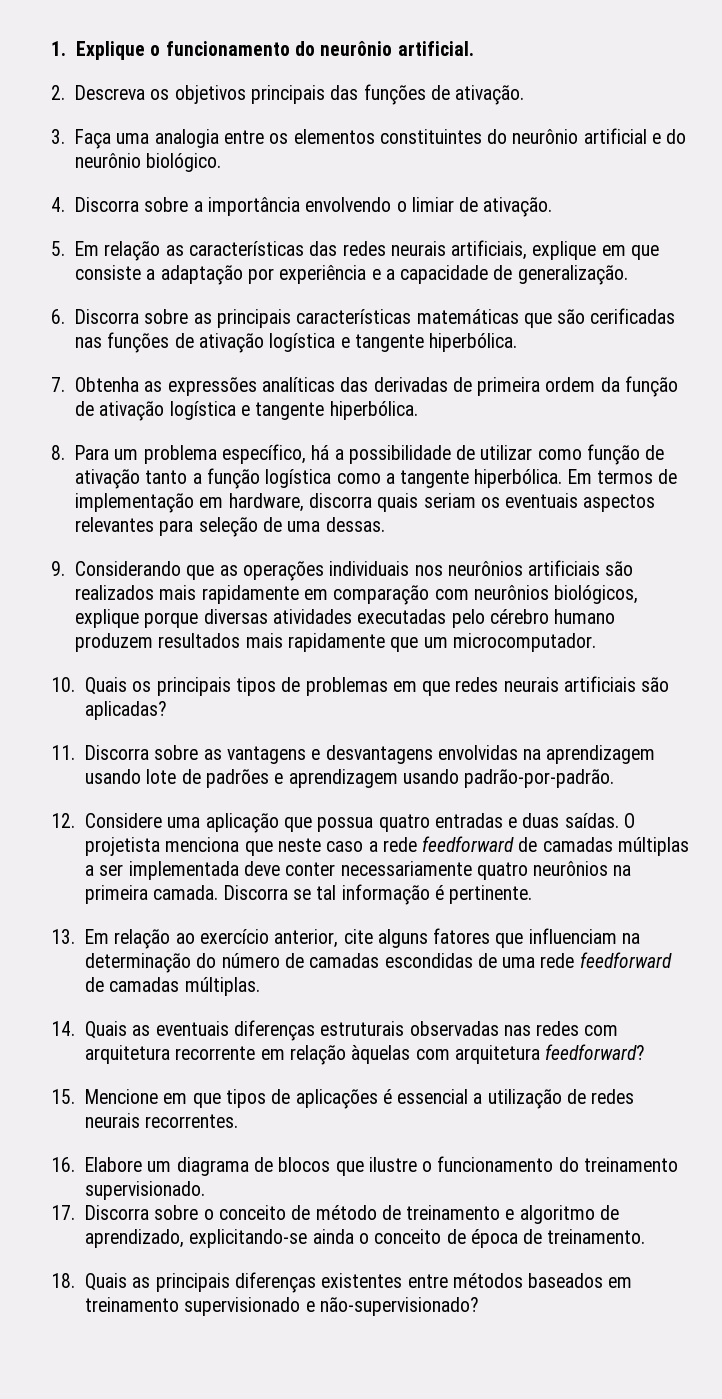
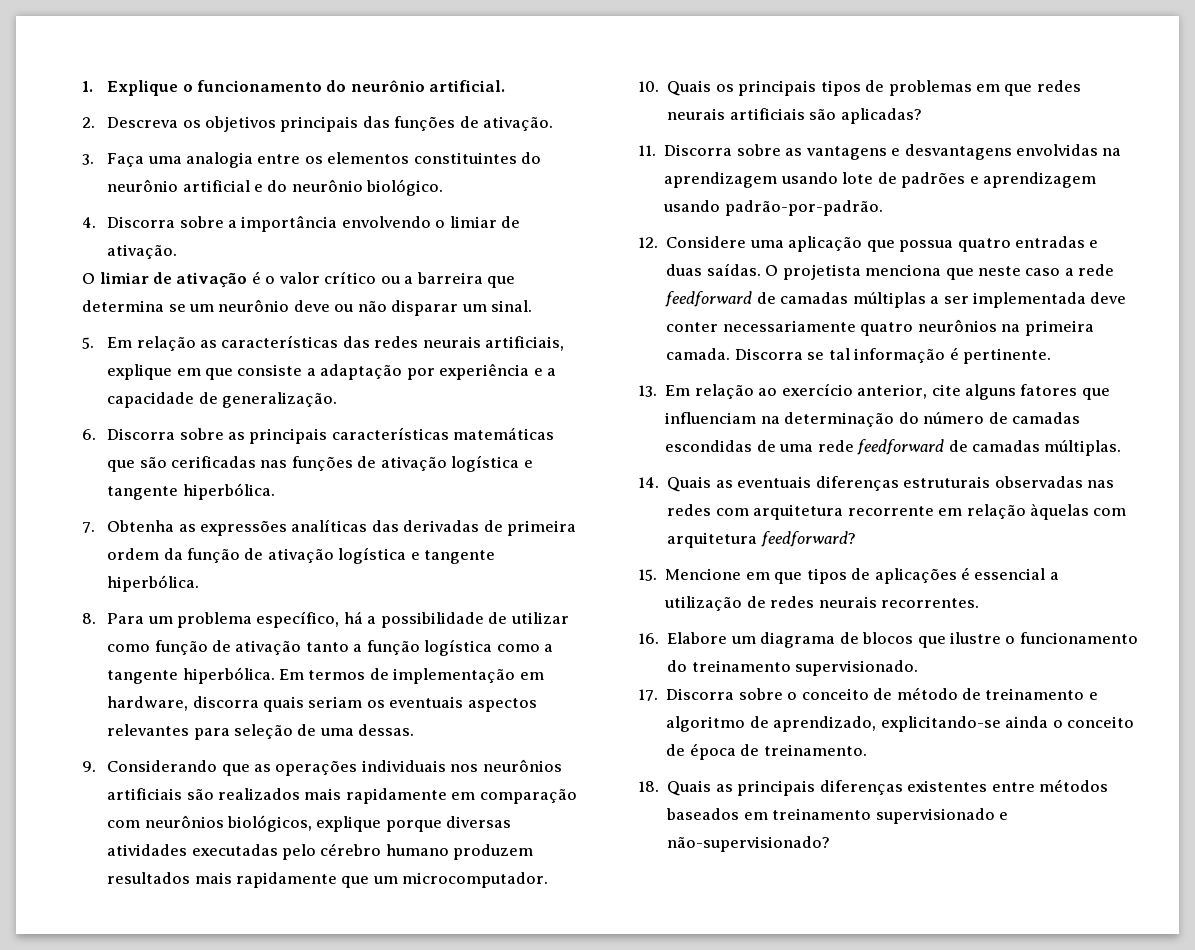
+ O limiar de ativação é o valor crítico ou a barreira que determina se um neurônio deve ou não disparar um sinal.

